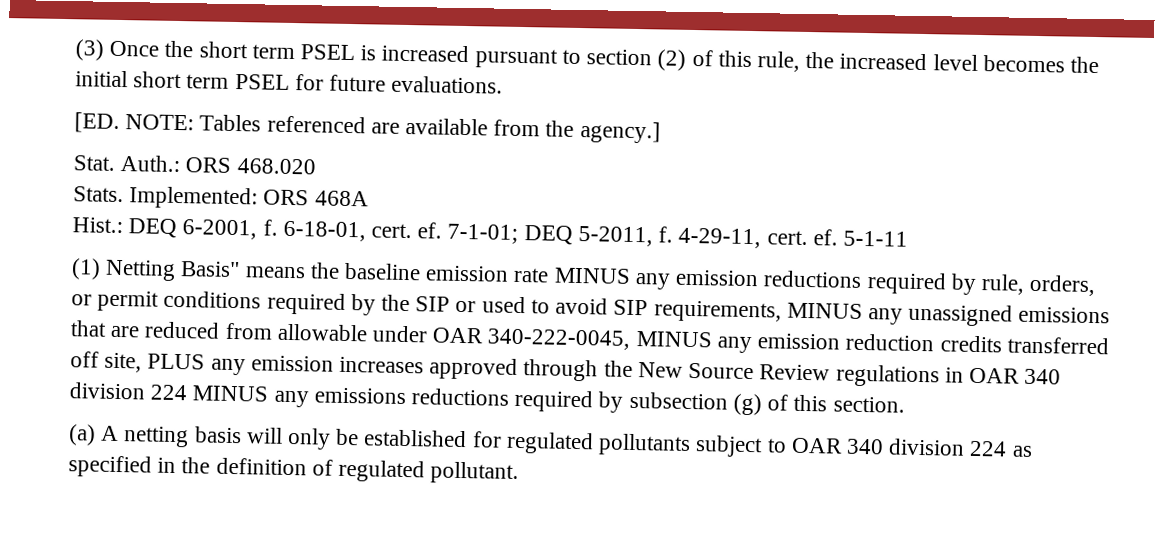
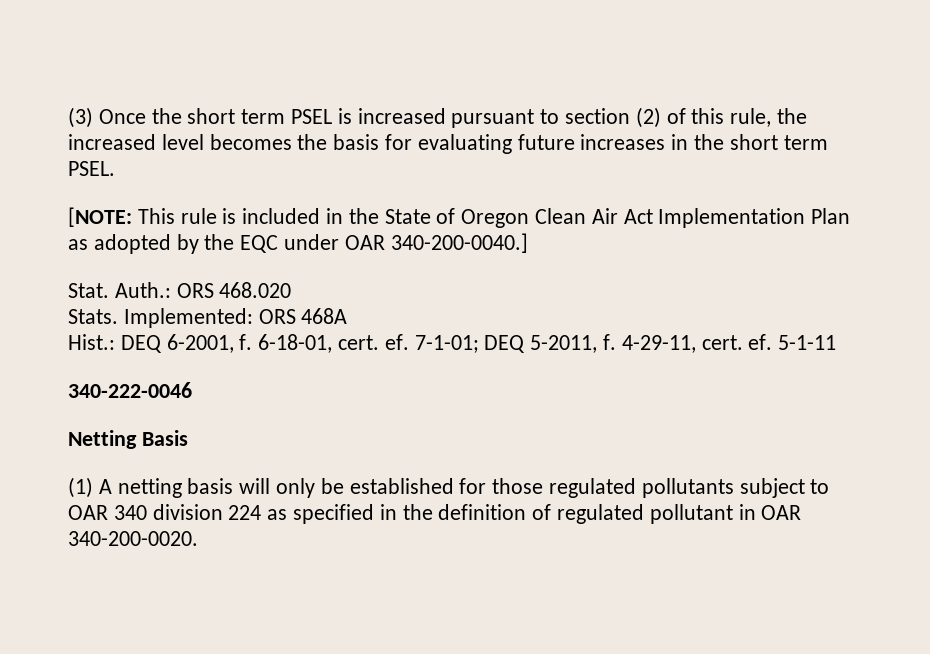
- (3) Once the short term PSEL is increased pursuant to section (2) of this rule, the increased level becomes the initial short term PSEL for future evaluations.
- [ED. NOTE: Tables referenced are available from the agency.]
+ (3) Once the short term PSEL is increased pursuant to section (2) of this rule, the increased level becomes the basis for evaluating future increases in the short term PSEL.
+ [NOTE: This rule is included in the State of Oregon Clean Air Act Implementation Plan as adopted by the EQC under OAR 340-200-0040.]
- (1) Netting Basis" means the baseline emission rate MINUS any emission reductions required by rule, orders, or permit conditions required by the SIP or used to avoid SIP requirements, MINUS any unassigned emissions that are reduced from allowable under OAR 340-222-0045, MINUS any emission reduction credits transferred off site, PLUS any emission increases approved through the New Source Review regulations in OAR 340 division 224 MINUS any emissions reductions required by subsection (g) of this section.
- (a) A netting basis will only be established for regulated pollutants subject to OAR 340 division 224 as specified in the definition of regulated pollutant.
+ 340-222-0046
+ Netting Basis
+ (1) A netting basis will only be established for those regulated pollutants subject to OAR 340 division 224 as specified in the definition of regulated pollutant in OAR 340-200-0020.

